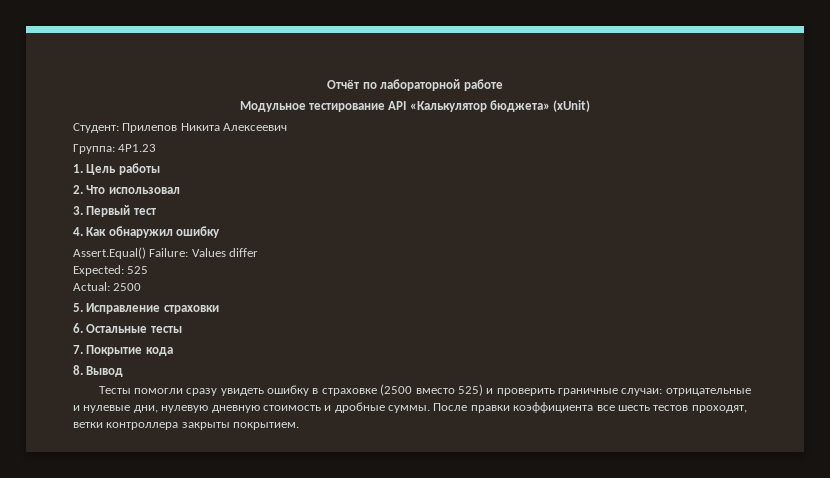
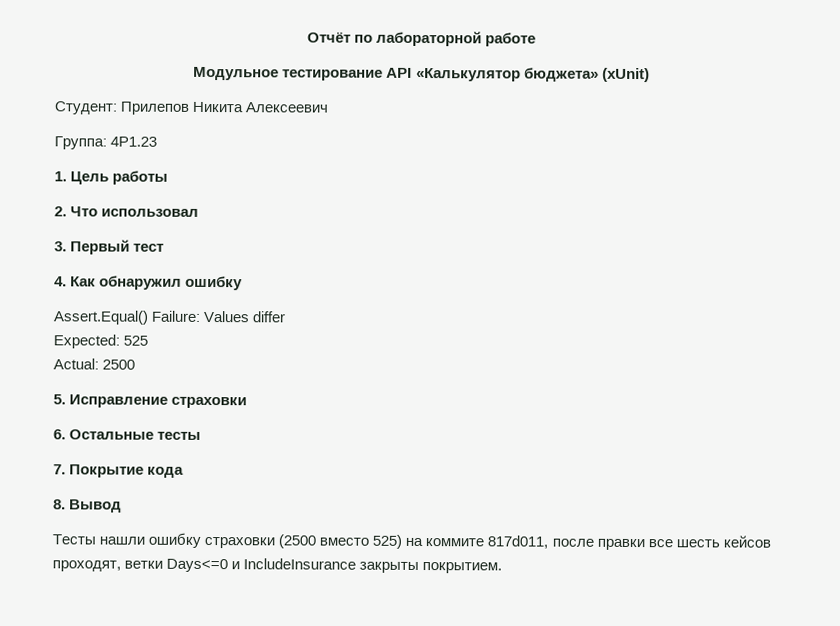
- Тесты помогли сразу увидеть ошибку в страховке (2500 вместо 525) и проверить граничные случаи: отрицательные и нулевые дни, нулевую дневную стоимость и дробные суммы. После правки коэффициента все шесть тестов проходят, ветки контроллера закрыты покрытием.
+ Тесты нашли ошибку страховки (2500 вместо 525) на коммите 817d011, после правки все шесть кейсов проходят, ветки Days<=0 и IncludeInsurance закрыты покрытием.

